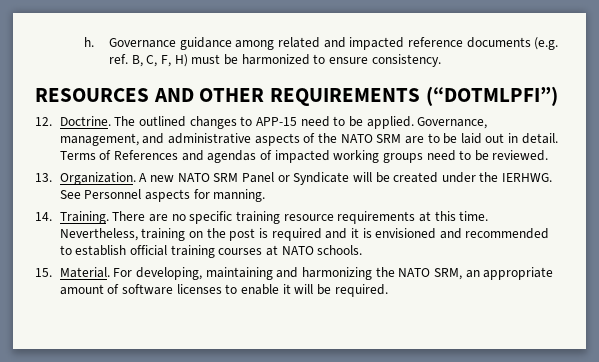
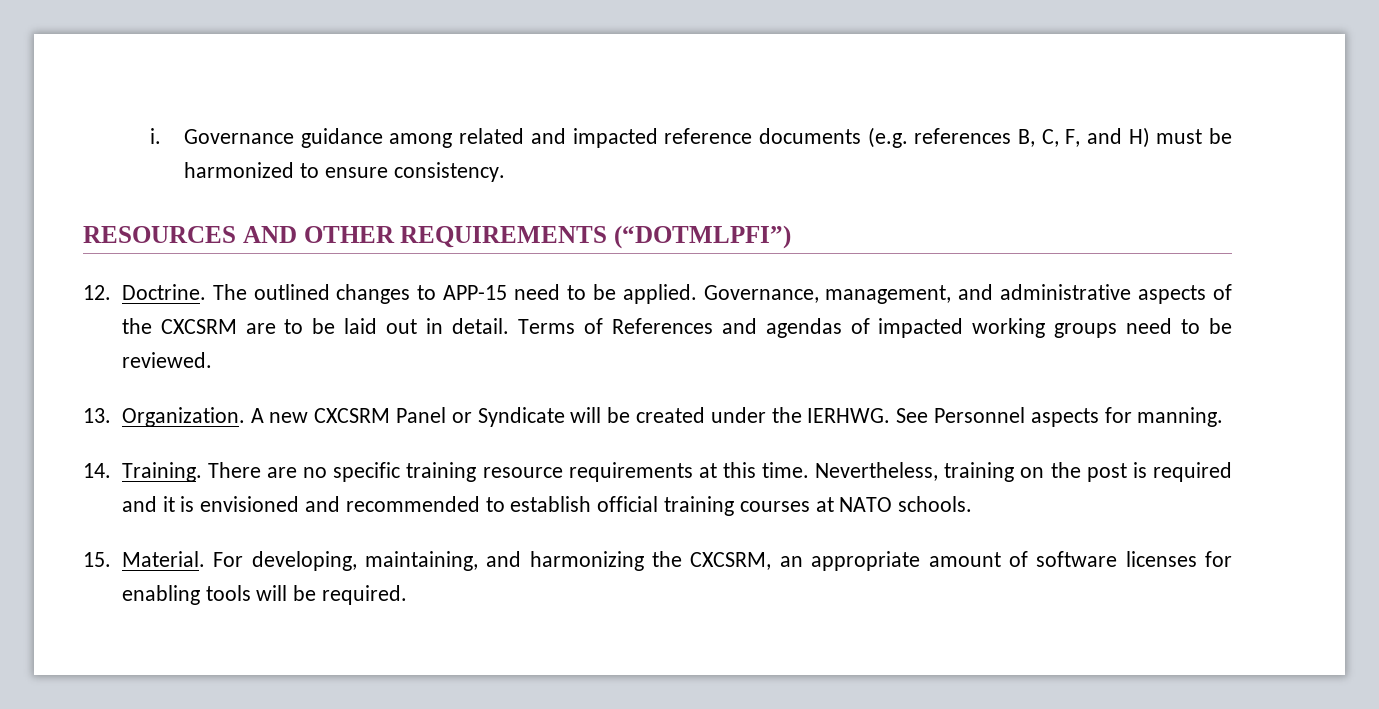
- h.
+ i.
- Governance guidance among related and impacted reference documents (e.g. ref. B, C, F, H) must be harmonized to ensure consistency.
+ Governance guidance among related and impacted reference documents (e.g. references B, C, F, and H) must be harmonized to ensure consistency.
- Governance, management, and administrative aspects of the NATO SRM are to be laid out in detail.
+ Governance, management, and administrative aspects of the CXCSRM are to be laid out in detail.
- A new NATO SRM Panel or Syndicate will be created under the IERHWG.
+ A new CXCSRM Panel or Syndicate will be created under the IERHWG.
- For developing, maintaining and harmonizing the NATO SRM, an appropriate amount of software licenses to enable it will be required.
+ For developing, maintaining, and harmonizing the CXCSRM, an appropriate amount of software licenses for enabling tools will be required.

